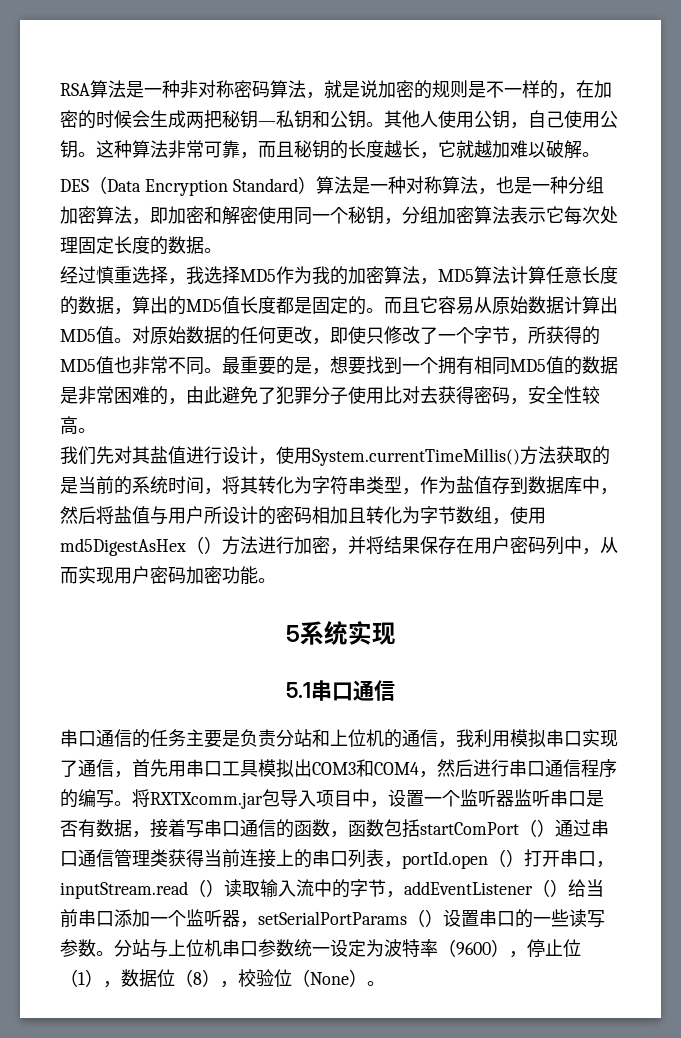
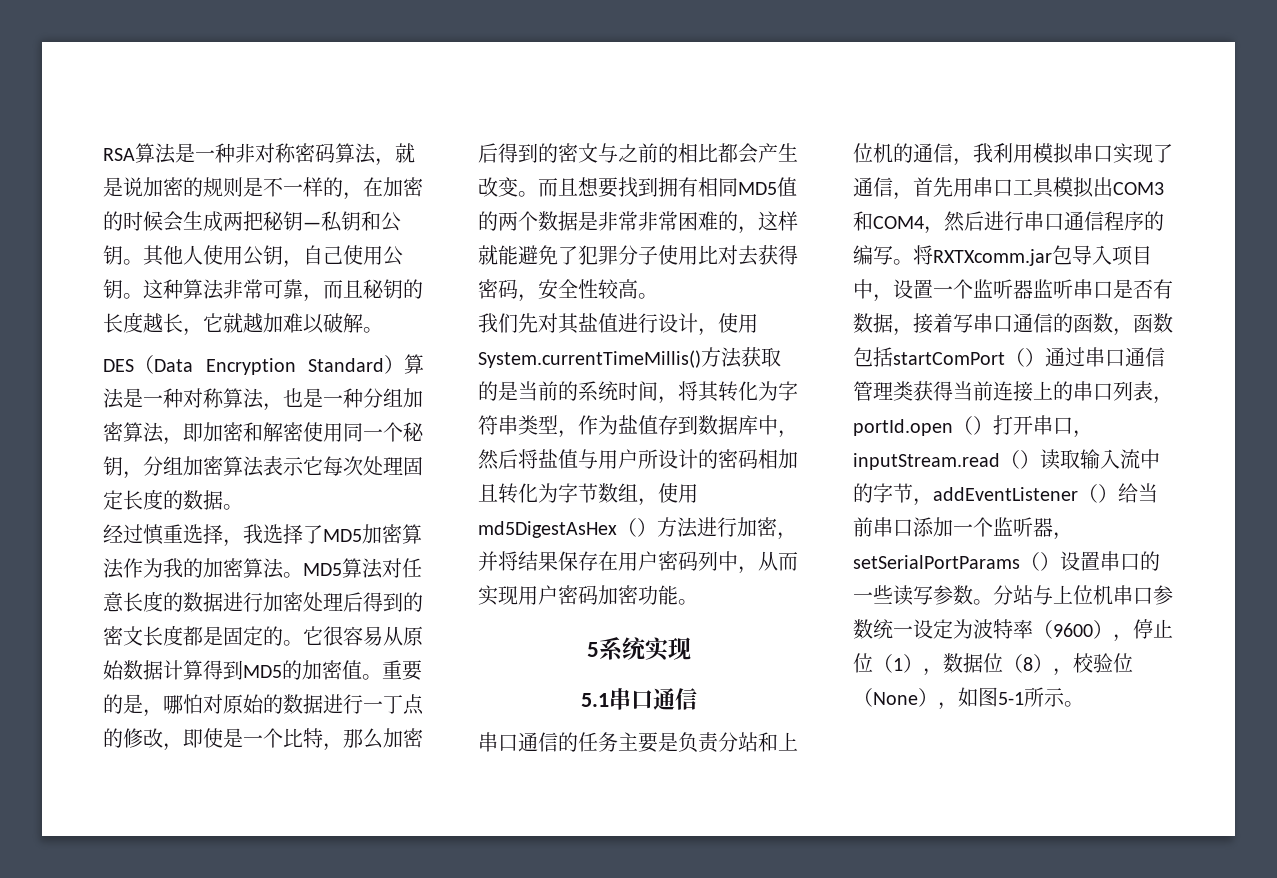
- 经过慎重选择，我选择MD5作为我的加密算法，MD5算法计算任意长度的数据，算出的MD5值长度都是固定的。
+ 经过慎重选择，我选择了MD5加密算法作为我的加密算法。MD5算法对任意长度的数据进行加密处理后得到的密文长度都是固定的。
- 而且它容易从原始数据计算出MD5值。对原始数据的任何更改，即使只修改了一个字节，所获得的MD5值也非常不同。最重要的是，想要找到一个拥有相同MD5值的数据是非常困难的，由此避免了犯罪分子使用比对去获得密码，安全性较高。
+ 它很容易从原始数据计算得到MD5的加密值。重要的是，哪怕对原始的数据进行一丁点的修改，即使是一个比特，那么加密后得到的密文与之前的相比都会产生改变。而且想要找到拥有相同MD5值的两个数据是非常非常困难的，这样就能避免了犯罪分子使用比对去获得密码，安全性较高。
- 分站与上位机串口参数统一设定为波特率（9600），停止位（1），数据位（8），校验位（None）。
+ 分站与上位机串口参数统一设定为波特率（9600），停止位（1），数据位（8），校验位（None），如图5-1所示。

